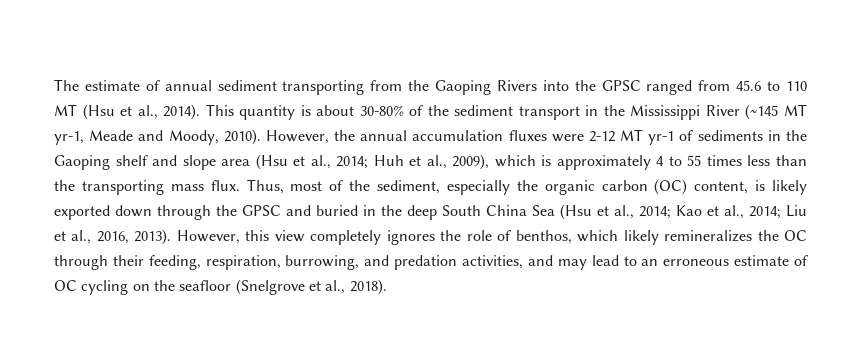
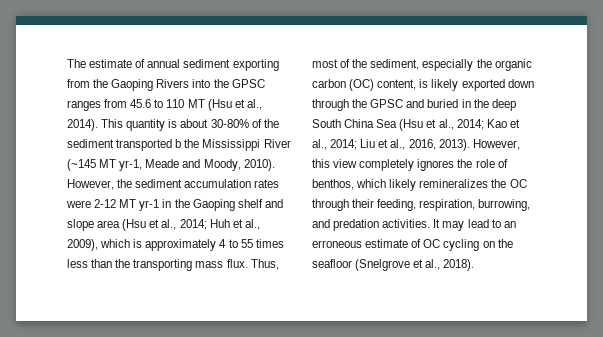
- The estimate of annual sediment transporting from the Gaoping Rivers into the GPSC ranged from 45.6 to 110 MT (Hsu et al., 2014).
+ The estimate of annual sediment exporting from the Gaoping Rivers into the GPSC ranges from 45.6 to 110 MT (Hsu et al., 2014).
- This quantity is about 30-80% of the sediment transport in the Mississippi River (~145 MT yr-1, Meade and Moody, 2010).
+ This quantity is about 30-80% of the sediment transported b the Mississippi River (~145 MT yr-1, Meade and Moody, 2010).
- However, the annual accumulation fluxes were 2-12 MT yr-1 of sediments in the Gaoping shelf and slope area (Hsu et al., 2014; Huh et al., 2009), which is approximately 4 to 55 times less than the transporting mass flux.
+ However, the sediment accumulation rates were 2-12 MT yr-1 in the Gaoping shelf and slope area (Hsu et al., 2014; Huh et al., 2009), which is approximately 4 to 55 times less than the transporting mass flux.
- However, this view completely ignores the role of benthos, which likely remineralizes the OC through their feeding, respiration, burrowing, and predation activities, and may lead to an erroneous estimate of OC cycling on the seafloor (Snelgrove et al., 2018).
+ However, this view completely ignores the role of benthos, which likely remineralizes the OC through their feeding, respiration, burrowing, and predation activities. It may lead to an erroneous estimate of OC cycling on the seafloor (Snelgrove et al., 2018).

